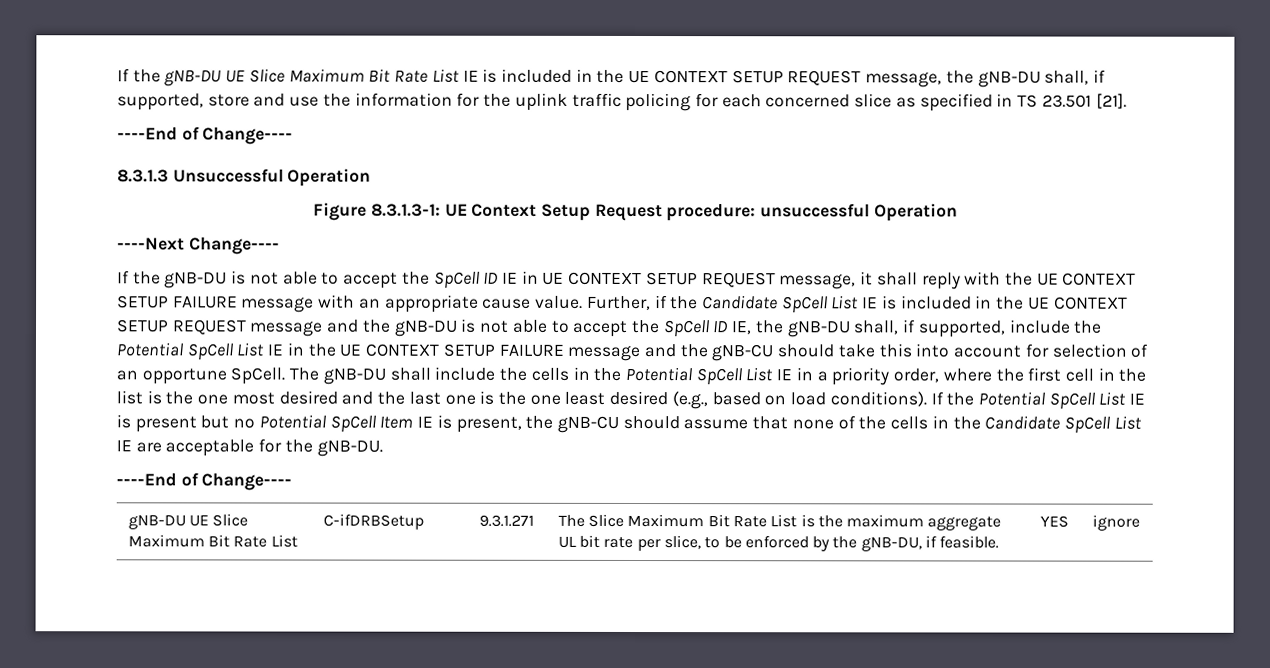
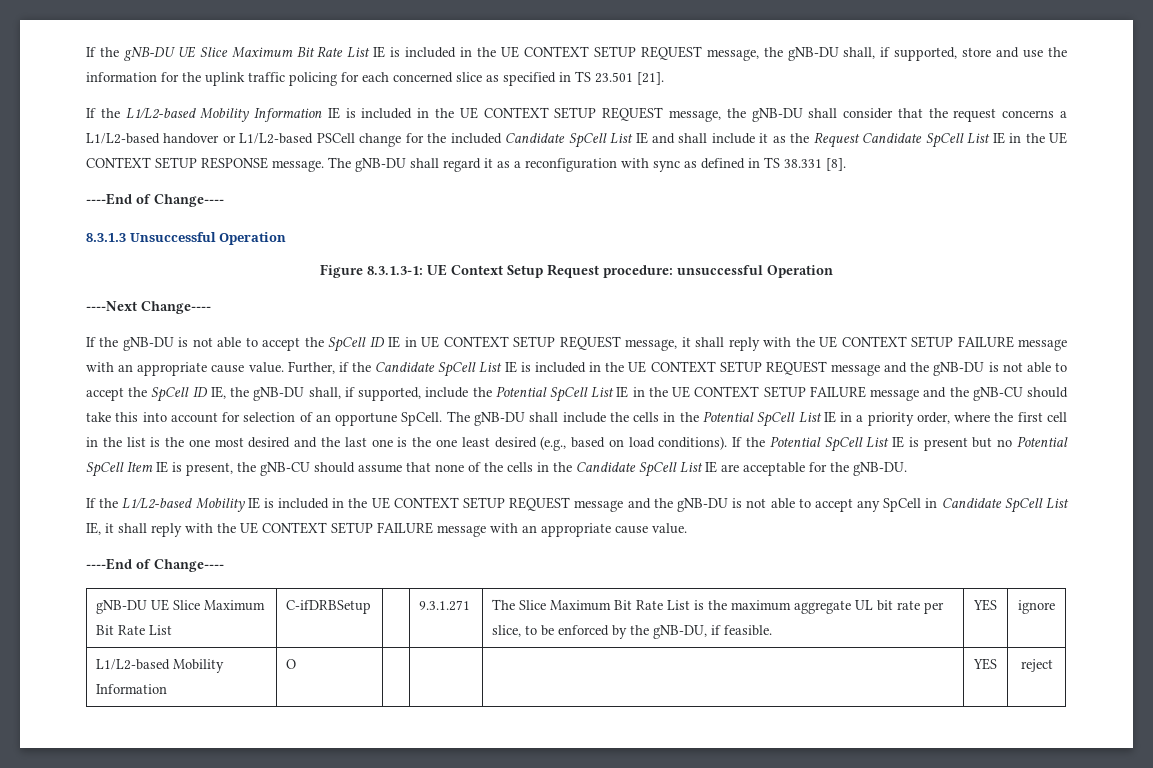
+ If the L1/L2-based Mobility Information IE is included in the UE CONTEXT SETUP REQUEST message, the gNB-DU shall consider that the request concerns a L1/L2-based handover or L1/L2-based PSCell change for the included Candidate SpCell List IE and shall include it as the Request Candidate SpCell List IE in the UE CONTEXT SETUP RESPONSE message. The gNB-DU shall regard it as a reconfiguration with sync as defined in TS 38.331 [8].
+ If the L1/L2-based Mobility IE is included in the UE CONTEXT SETUP REQUEST message and the gNB-DU is not able to accept any SpCell in Candidate SpCell List IE, it shall reply with the UE CONTEXT SETUP FAILURE message with an appropriate cause value.
+ L1/L2-based Mobility Information | O | | | | YES | reject

